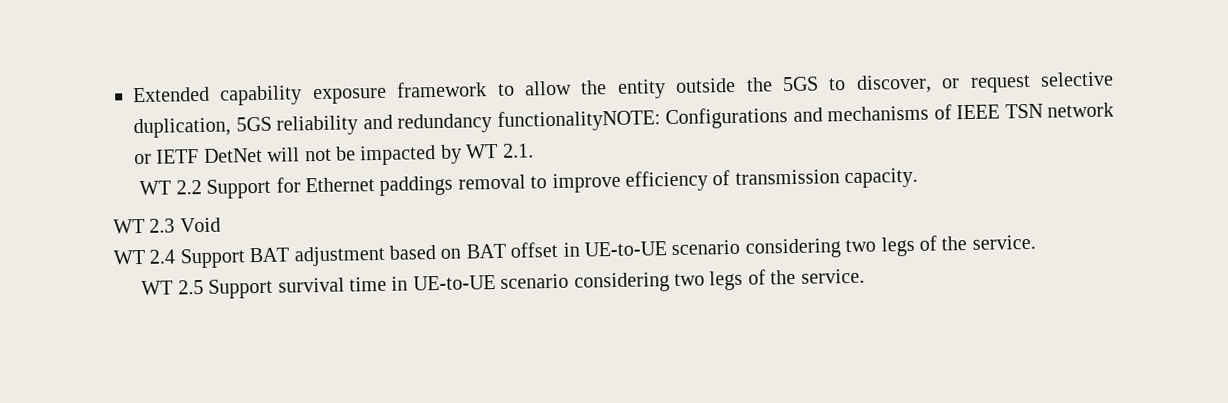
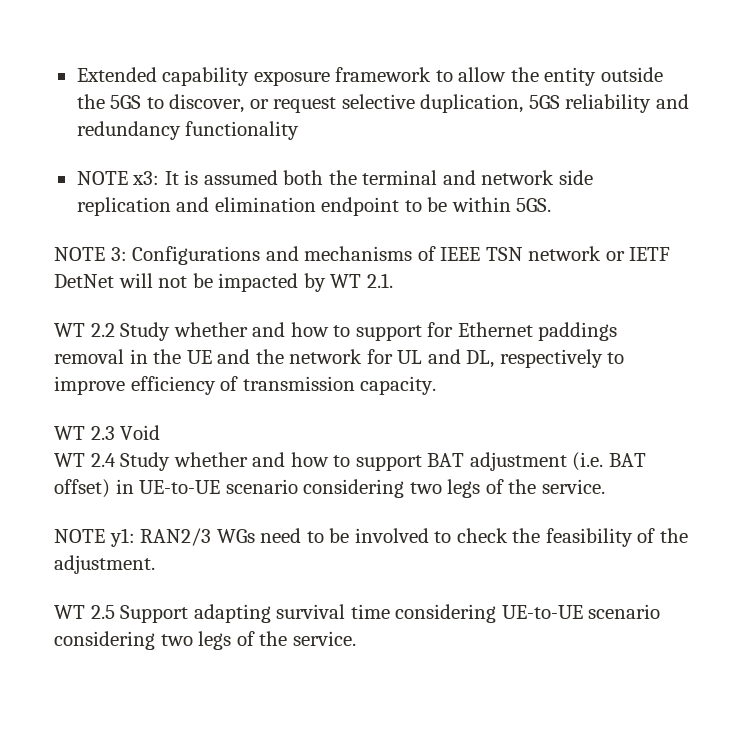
- Extended capability exposure framework to allow the entity outside the 5GS to discover, or request selective duplication, 5GS reliability and redundancy functionalityNOTE: Configurations and mechanisms of IEEE TSN network or IETF DetNet will not be impacted by WT 2.1.
+ Extended capability exposure framework to allow the entity outside the 5GS to discover, or request selective duplication, 5GS reliability and redundancy functionality
+ NOTE x3: It is assumed both the terminal and network side replication and elimination endpoint to be within 5GS.
+ NOTE 3: Configurations and mechanisms of IEEE TSN network or IETF DetNet will not be impacted by WT 2.1.
- WT 2.2 Support for Ethernet paddings removal to improve efficiency of transmission capacity.
+ WT 2.2 Study whether and how to support for Ethernet paddings removal in the UE and the network for UL and DL, respectively to improve efficiency of transmission capacity.
- WT 2.4 Support BAT adjustment based on BAT offset in UE-to-UE scenario considering two legs of the service.
+ WT 2.4 Study whether and how to support BAT adjustment (i.e. BAT offset) in UE-to-UE scenario considering two legs of the service.
+ NOTE y1: RAN2/3 WGs need to be involved to check the feasibility of the adjustment.
- WT 2.5 Support survival time in UE-to-UE scenario considering two legs of the service.
+ WT 2.5 Support adapting survival time considering UE-to-UE scenario considering two legs of the service.

